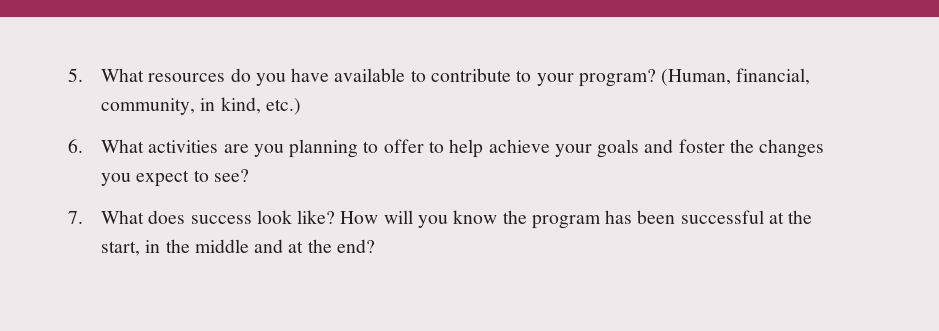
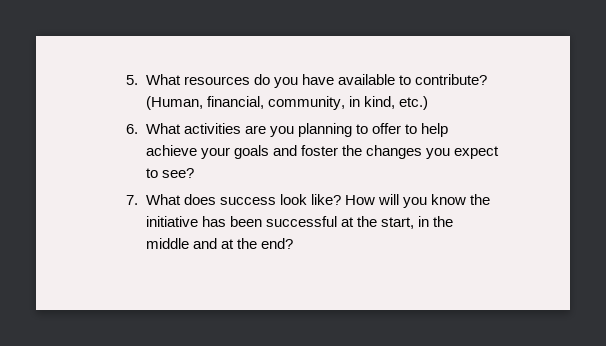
- 5. What resources do you have available to contribute to your program?
+ 5. What resources do you have available to contribute?
- How will you know the program has been successful at the start, in the middle and at the end?
+ How will you know the initiative has been successful at the start, in the middle and at the end?

